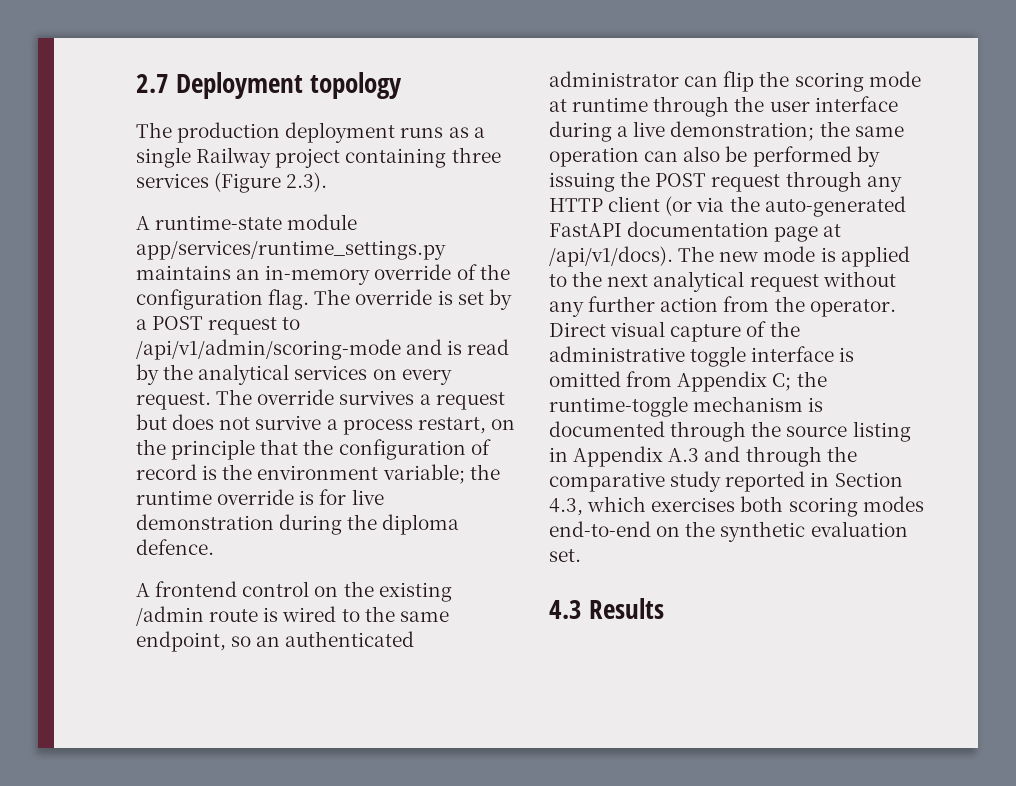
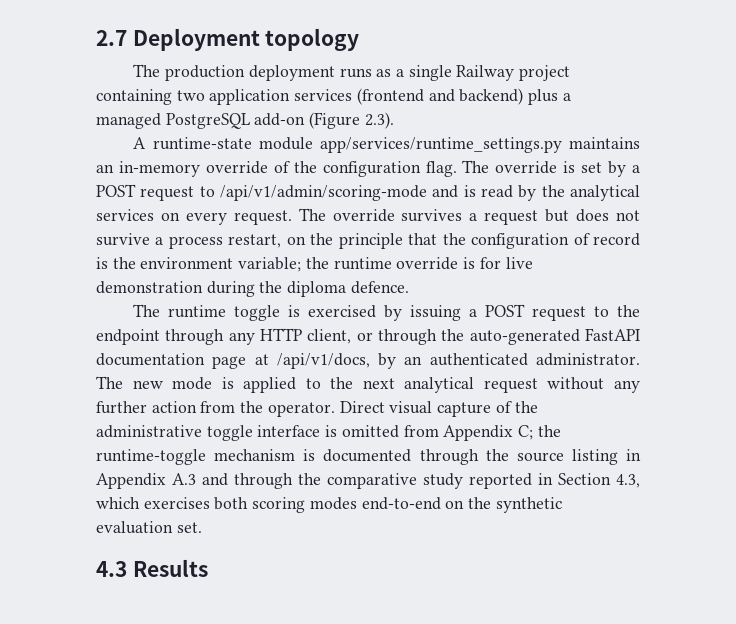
- The production deployment runs as a single Railway project containing three services (Figure 2.3).
+ The production deployment runs as a single Railway project containing two application services (frontend and backend) plus a managed PostgreSQL add-on (Figure 2.3).
- A frontend control on the existing /admin route is wired to the same endpoint, so an authenticated administrator can flip the scoring mode at runtime through the user interface during a live demonstration; the same operation can also be performed by issuing the POST request through any HTTP client (or via the auto-generated FastAPI documentation page at /api/v1/docs).
+ The runtime toggle is exercised by issuing a POST request to the endpoint through any HTTP client, or through the auto-generated FastAPI documentation page at /api/v1/docs, by an authenticated administrator.

